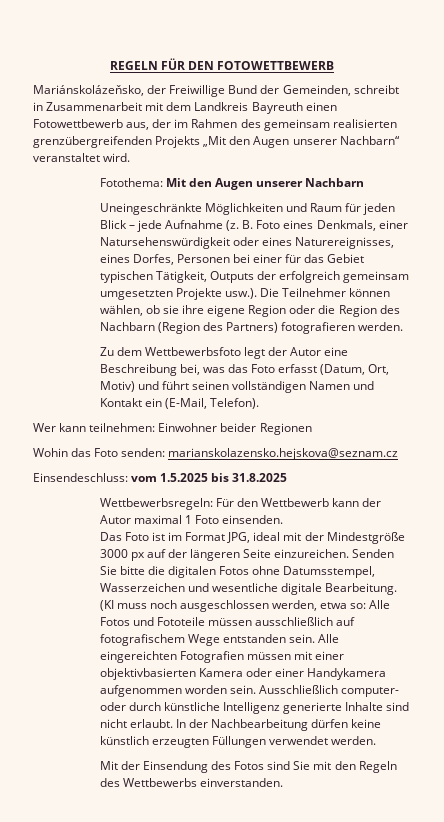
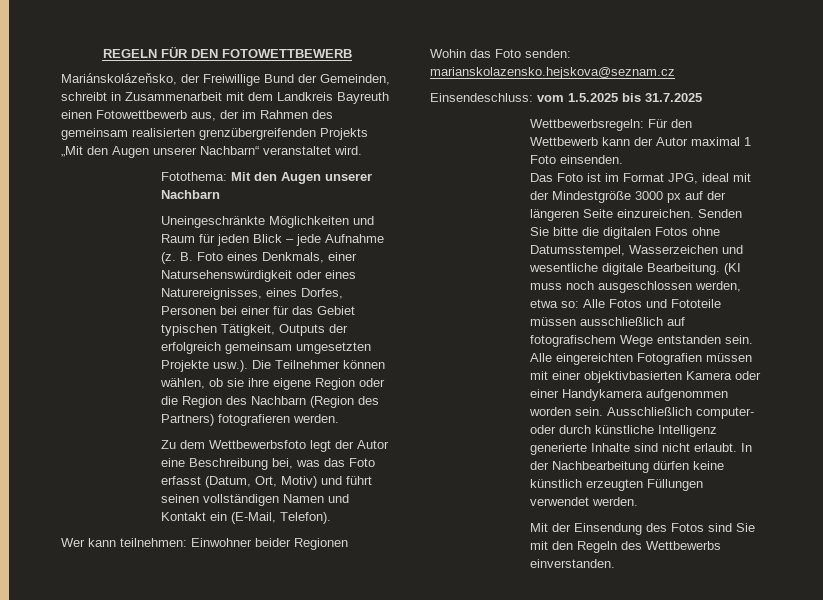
- Einsendeschluss: vom 1.5.2025 bis 31.8.2025
+ Einsendeschluss: vom 1.5.2025 bis 31.7.2025

